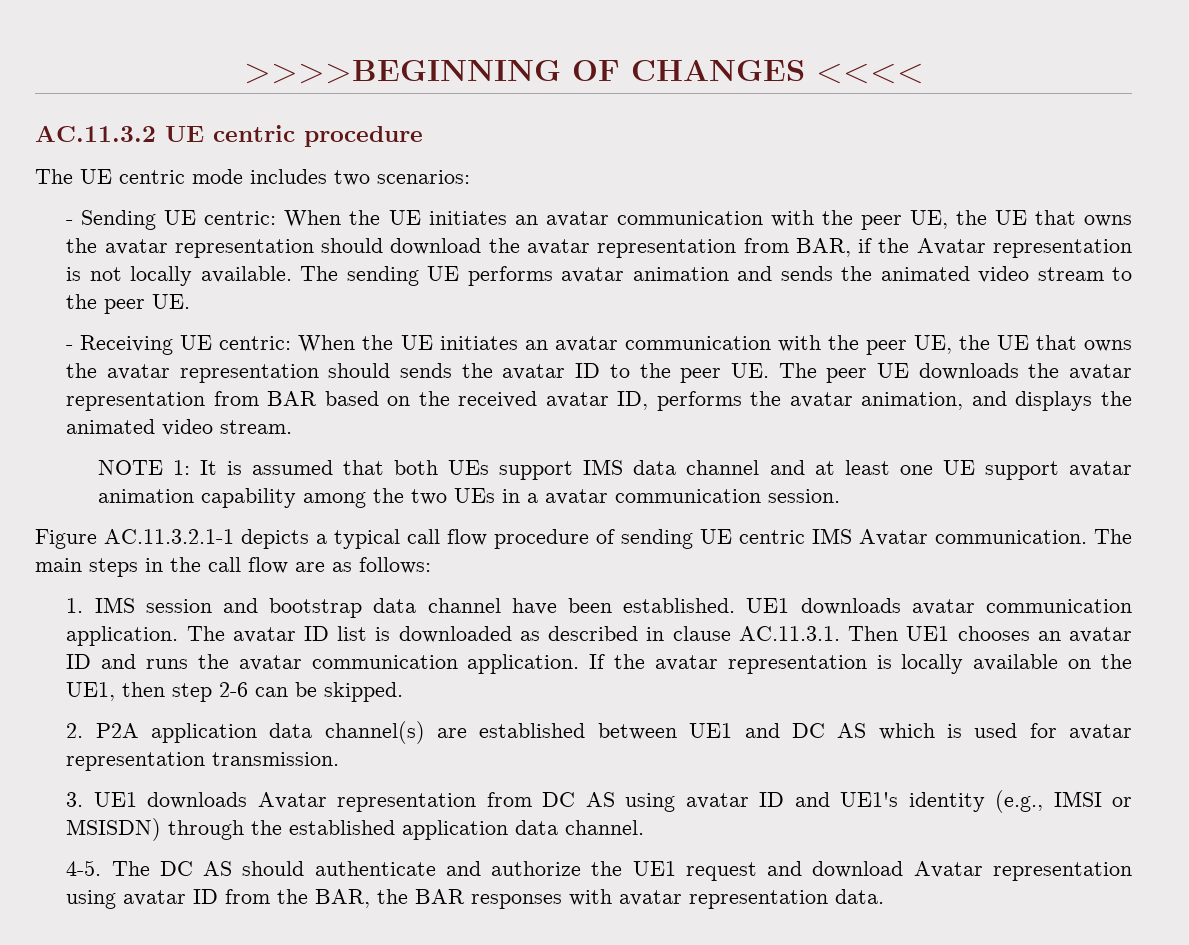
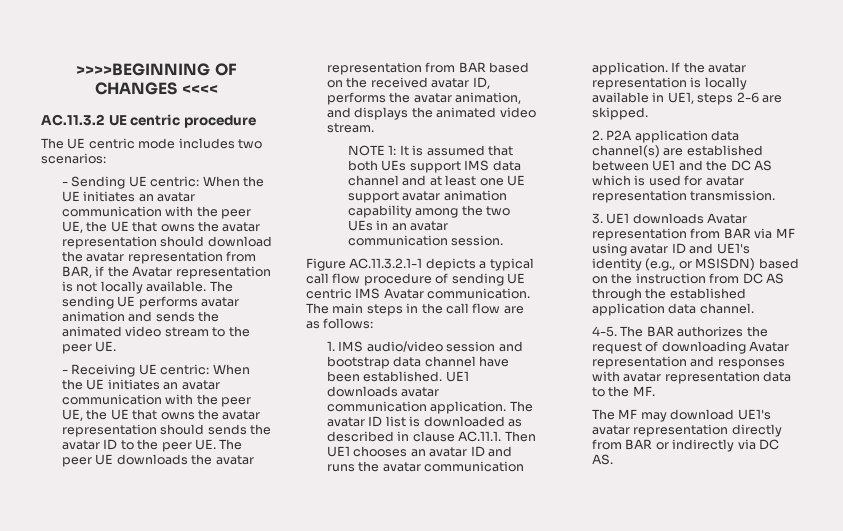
- NOTE 1: It is assumed that both UEs support IMS data channel and at least one UE support avatar animation capability among the two UEs in a avatar communication session.
+ NOTE 1: It is assumed that both UEs support IMS data channel and at least one UE support avatar animation capability among the two UEs in an avatar communication session.
- 1. IMS session and bootstrap data channel have been established.
+ 1. IMS audio/video session and bootstrap data channel have been established.
- The avatar ID list is downloaded as described in clause AC.11.3.1. Then UE1 chooses an avatar ID and runs the avatar communication application.
+ The avatar ID list is downloaded as described in clause AC.11.1. Then UE1 chooses an avatar ID and runs the avatar communication application.
- If the avatar representation is locally available on the UE1, then step 2-6 can be skipped.
+ If the avatar representation is locally available in UE1, steps 2-6 are skipped.
- 2. P2A application data channel(s) are established between UE1 and DC AS which is used for avatar representation transmission.
+ 2. P2A application data channel(s) are established between UE1 and the DC AS which is used for avatar representation transmission.
- 3. UE1 downloads Avatar representation from DC AS using avatar ID and UE1's identity (e.g., IMSI or MSISDN) through the established application data channel.
+ 3. UE1 downloads Avatar representation from BAR via MF using avatar ID and UE1's identity (e.g., or MSISDN) based on the instruction from DC AS through the established application data channel.
- The DC AS should authenticate and authorize the UE1 request and download Avatar representation using avatar ID from the BAR, the BAR responses with avatar representation data.
+ The BAR authorizes the request of downloading Avatar representation and responses with avatar representation data to the MF.
+ The MF may download UE1's avatar representation directly from BAR or indirectly via DC AS.

